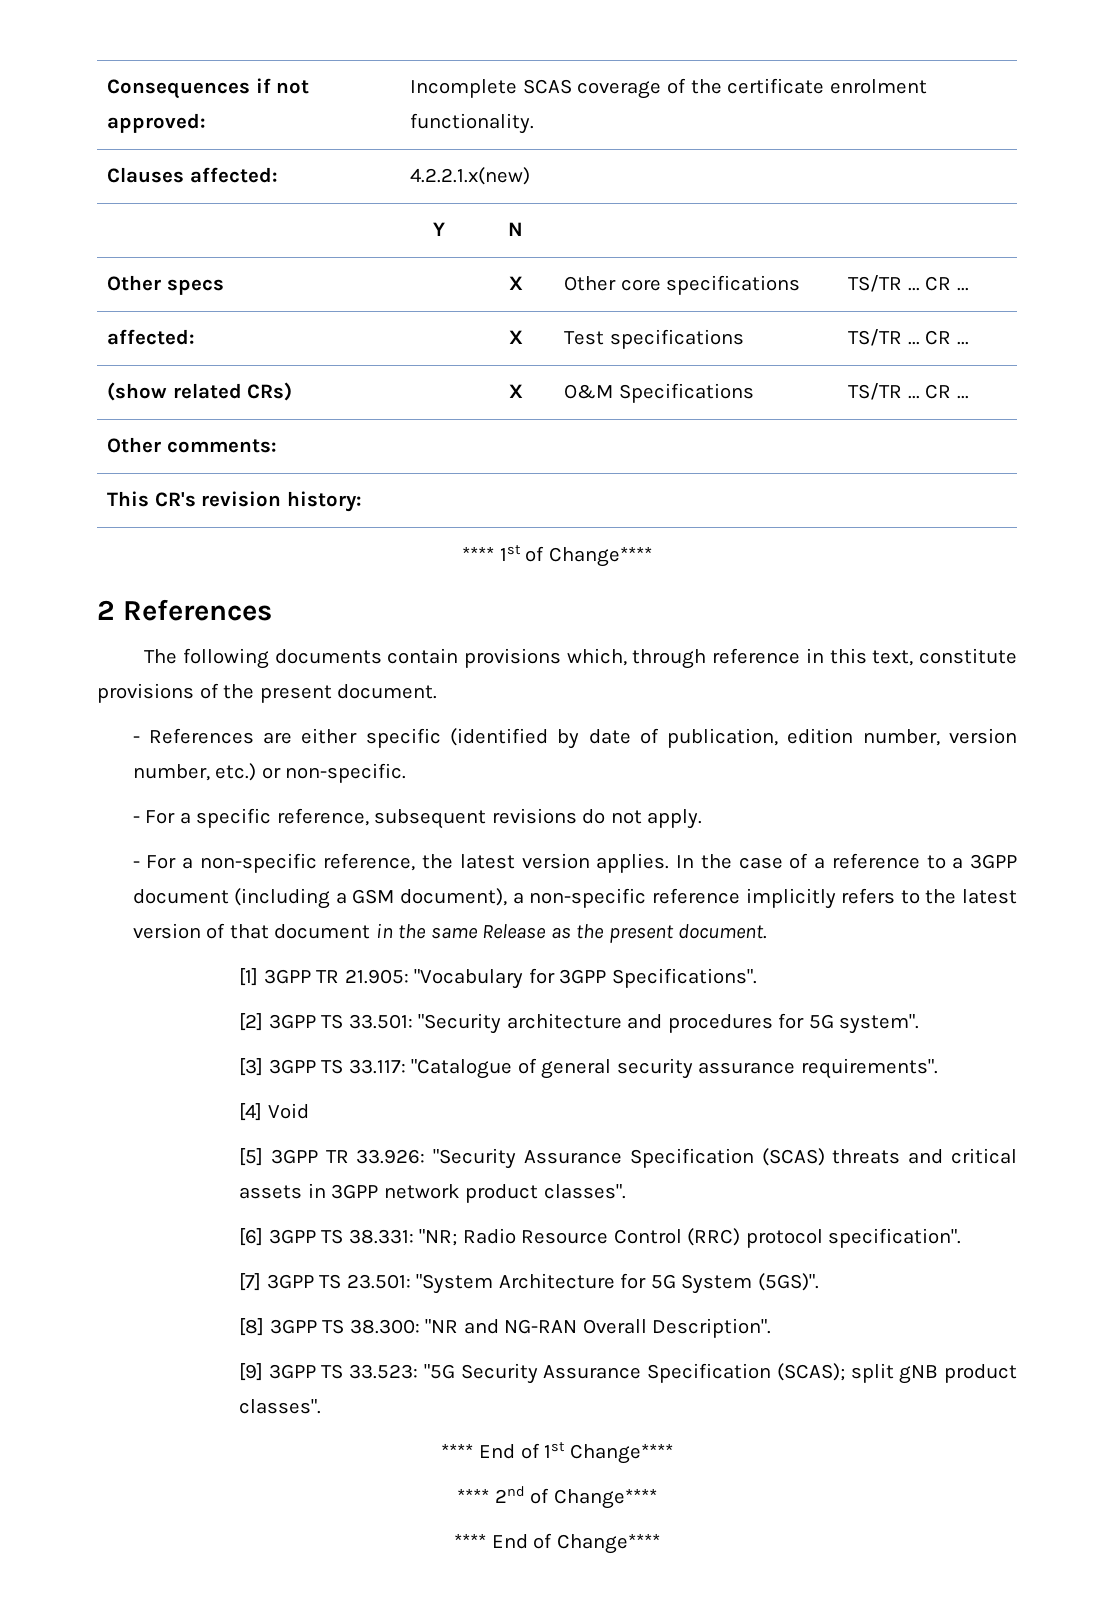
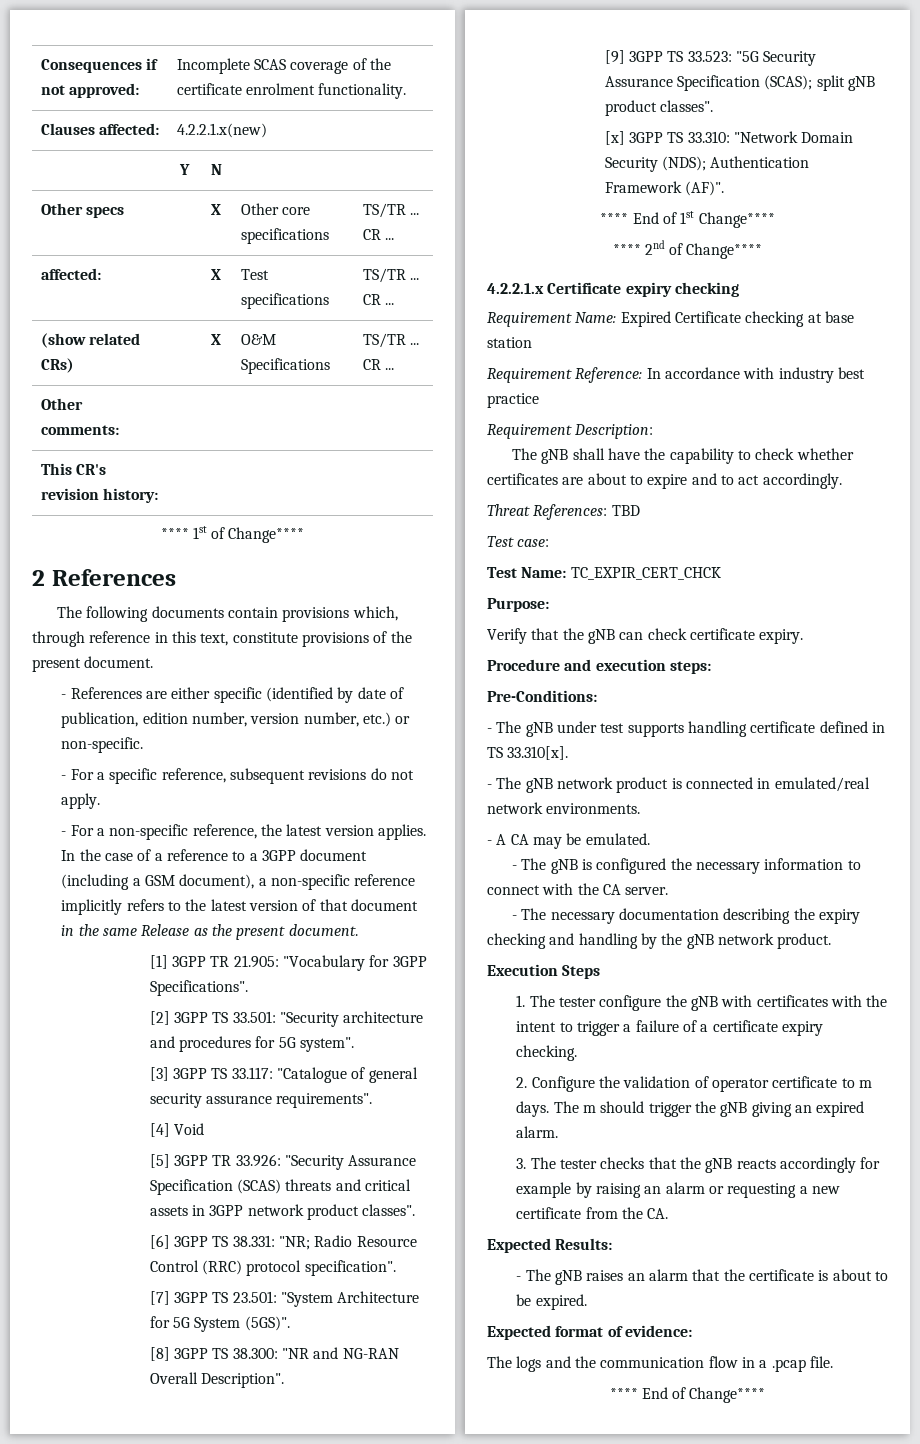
+ [x] 3GPP TS 33.310: "Network Domain Security (NDS); Authentication Framework (AF)".
+ 4.2.2.1.x Certificate expiry checking
+ Requirement Name: Expired Certificate checking at base station
+ Requirement Reference: In accordance with industry best practice
+ Requirement Description:
+ The gNB shall have the capability to check whether certificates are about to expire and to act accordingly.
+ Threat References: TBD
+ Test case:
+ Test Name: TC_EXPIR_CERT_CHCK
+ Purpose:
+ Verify that the gNB can check certificate expiry.
+ Procedure and execution steps:
+ Pre-Conditions:
+ - The gNB under test supports handling certificate defined in TS 33.310[x].
+ - The gNB network product is connected in emulated/real network environments.
+ - A CA may be emulated.
+ - The gNB is configured the necessary information to connect with the CA server.
+ - The necessary documentation describing the expiry checking and handling by the gNB network product.
+ Execution Steps
+ 1. The tester configure the gNB with certificates with the intent to trigger a failure of a certificate expiry checking.
+ 2. Configure the validation of operator certificate to m days. The m should trigger the gNB giving an expired alarm.
+ 3. The tester checks that the gNB reacts accordingly for example by raising an alarm or requesting a new certificate from the CA.
+ Expected Results:
+ - The gNB raises an alarm that the certificate is about to be expired.
+ Expected format of evidence:
+ The logs and the communication flow in a .pcap file.

